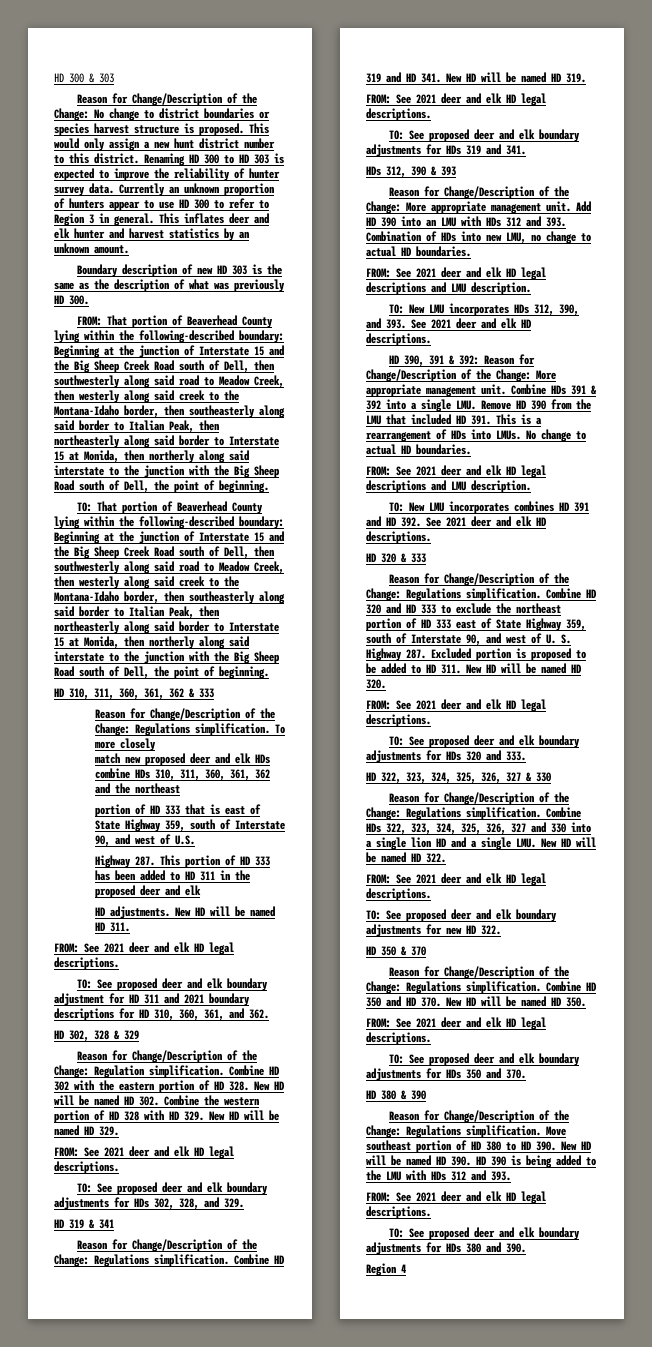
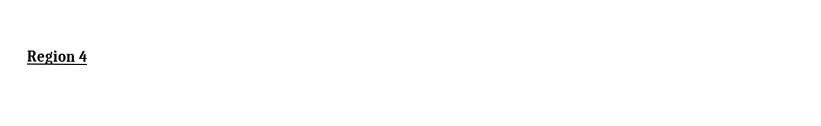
- HD 300 & 303
- Reason for Change/Description of the Change: No change to district boundaries or species harvest structure is proposed. This would only assign a new hunt district number to this district. Renaming HD 300 to HD 303 is expected to improve the reliability of hunter survey data. Currently an unknown proportion of hunters appear to use HD 300 to refer to Region 3 in general. This inflates deer and elk hunter and harvest statistics by an unknown amount.
- Boundary description of new HD 303 is the same as the description of what was previously HD 300.
- FROM: That portion of Beaverhead County lying within the following-described boundary: Beginning at the junction of Interstate 15 and the Big Sheep Creek Road south of Dell, then southwesterly along said road to Meadow Creek, then westerly along said creek to the Montana-Idaho border, then southeasterly along said border to Italian Peak, then northeasterly along said border to Interstate 15 at Monida, then northerly along said interstate to the junction with the Big Sheep Road south of Dell, the point of beginning.
- TO: That portion of Beaverhead County lying within the following-described boundary: Beginning at the junction of Interstate 15 and the Big Sheep Creek Road south of Dell, then southwesterly along said road to Meadow Creek, then westerly along said creek to the Montana-Idaho border, then southeasterly along said border to Italian Peak, then northeasterly along said border to Interstate 15 at Monida, then northerly along said interstate to the junction with the Big Sheep Road south of Dell, the point of beginning.
- HD 310, 311, 360, 361, 362 & 333
- Reason for Change/Description of the Change: Regulations simplification. To more closely
- match new proposed deer and elk HDs combine HDs 310, 311, 360, 361, 362 and the northeast
- portion of HD 333 that is east of State Highway 359, south of Interstate 90, and west of U.S.
- Highway 287. This portion of HD 333 has been added to HD 311 in the proposed deer and elk
- HD adjustments. New HD will be named HD 311.
- FROM: See 2021 deer and elk HD legal descriptions.
- TO: See proposed deer and elk boundary adjustment for HD 311 and 2021 boundary descriptions for HD 310, 360, 361, and 362.
- HD 302, 328 & 329
- Reason for Change/Description of the Change: Regulation simplification. Combine HD 302 with the eastern portion of HD 328. New HD will be named HD 302. Combine the western portion of HD 328 with HD 329. New HD will be named HD 329.
- FROM: See 2021 deer and elk HD legal descriptions.
- TO: See proposed deer and elk boundary adjustments for HDs 302, 328, and 329.
- HD 319 & 341
- Reason for Change/Description of the Change: Regulations simplification. Combine HD 319 and HD 341. New HD will be named HD 319.
- FROM: See 2021 deer and elk HD legal descriptions.
- TO: See proposed deer and elk boundary adjustments for HDs 319 and 341.
- HDs 312, 390 & 393
- Reason for Change/Description of the Change: More appropriate management unit. Add HD 390 into an LMU with HDs 312 and 393. Combination of HDs into new LMU, no change to actual HD boundaries.
- FROM: See 2021 deer and elk HD legal descriptions and LMU description.
- TO: New LMU incorporates HDs 312, 390, and 393. See 2021 deer and elk HD descriptions.
- HD 390, 391 & 392: Reason for Change/Description of the Change: More appropriate management unit. Combine HDs 391 & 392 into a single LMU. Remove HD 390 from the LMU that included HD 391. This is a rearrangement of HDs into LMUs. No change to actual HD boundaries.
- FROM: See 2021 deer and elk HD legal descriptions and LMU description.
- TO: New LMU incorporates combines HD 391 and HD 392. See 2021 deer and elk HD descriptions.
- HD 320 & 333
- Reason for Change/Description of the Change: Regulations simplification. Combine HD 320 and HD 333 to exclude the northeast portion of HD 333 east of State Highway 359, south of Interstate 90, and west of U. S. Highway 287. Excluded portion is proposed to be added to HD 311. New HD will be named HD 320.
- FROM: See 2021 deer and elk HD legal descriptions.
- TO: See proposed deer and elk boundary adjustments for HDs 320 and 333.
- HD 322, 323, 324, 325, 326, 327 & 330
- Reason for Change/Description of the Change: Regulations simplification. Combine HDs 322, 323, 324, 325, 326, 327 and 330 into a single lion HD and a single LMU. New HD will be named HD 322.
- FROM: See 2021 deer and elk HD legal descriptions.
- TO: See proposed deer and elk boundary adjustments for new HD 322.
- HD 350 & 370
- Reason for Change/Description of the Change: Regulations simplification. Combine HD 350 and HD 370. New HD will be named HD 350.
- FROM: See 2021 deer and elk HD legal descriptions.
- TO: See proposed deer and elk boundary adjustments for HDs 350 and 370.
- HD 380 & 390
- Reason for Change/Description of the Change: Regulations simplification. Move southeast portion of HD 380 to HD 390. New HD will be named HD 390. HD 390 is being added to the LMU with HDs 312 and 393.
- FROM: See 2021 deer and elk HD legal descriptions.
- TO: See proposed deer and elk boundary adjustments for HDs 380 and 390.

